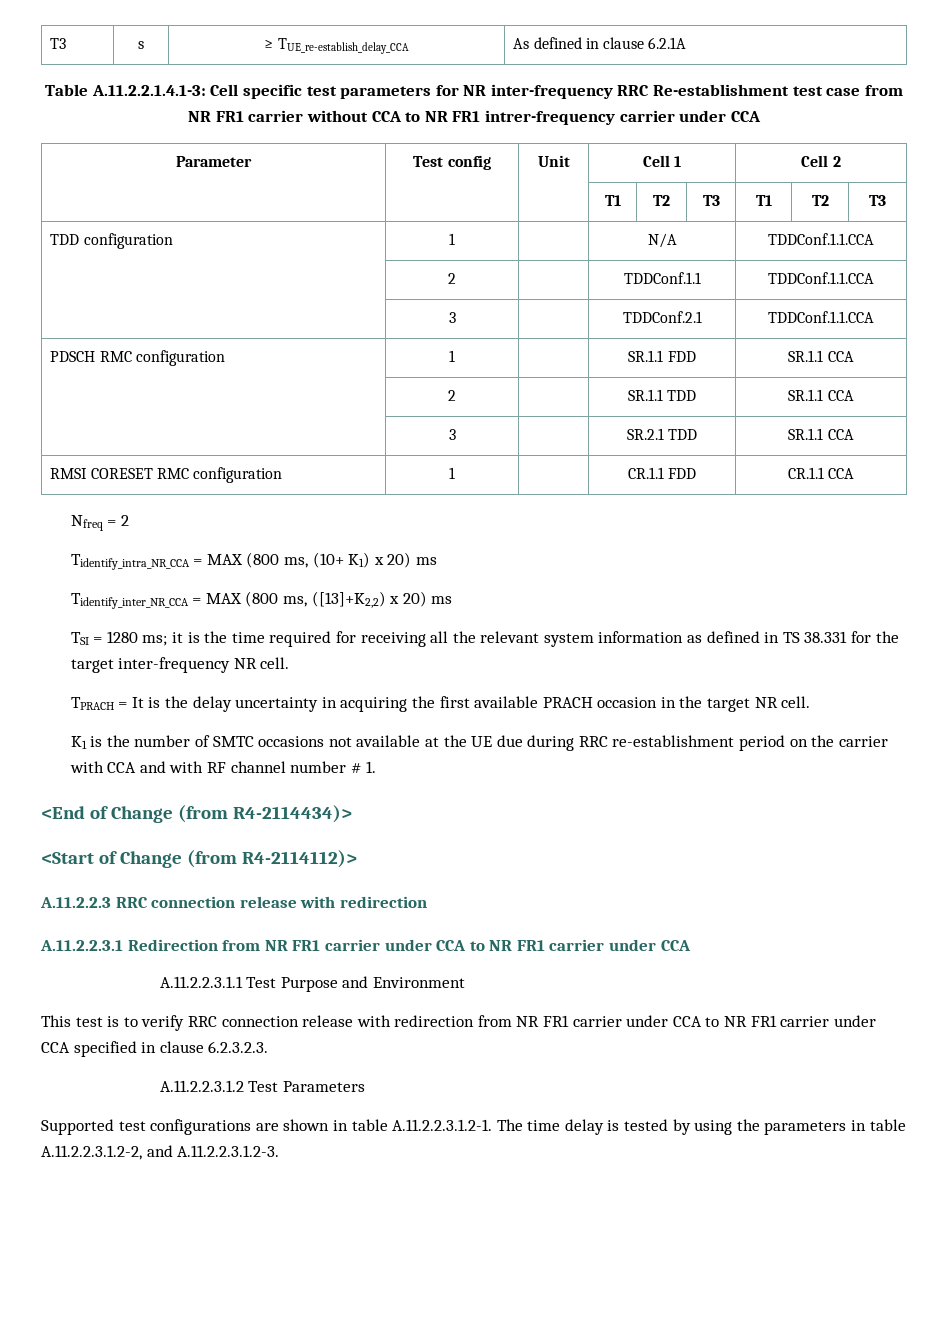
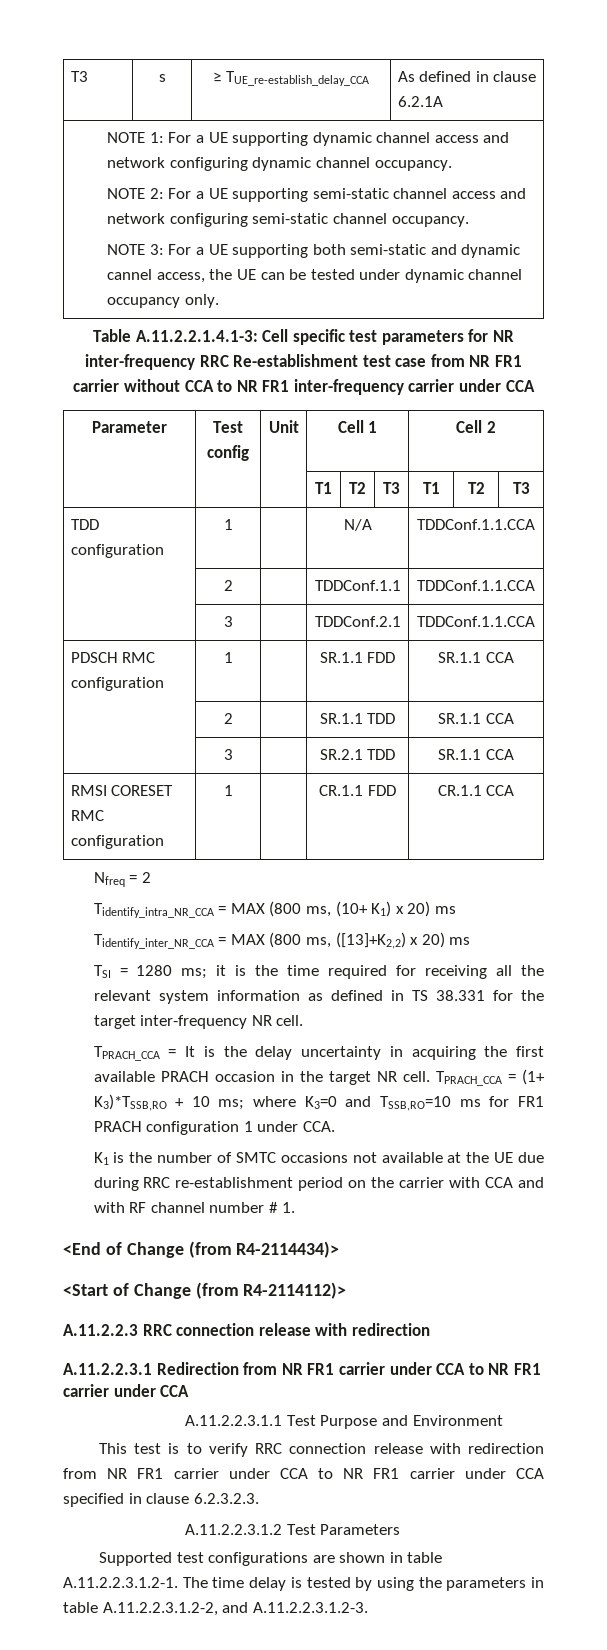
+ NOTE 1: For a UE supporting dynamic channel access and network configuring dynamic channel occupancy.
+ NOTE 2: For a UE supporting semi-static channel access and network configuring semi-static channel occupancy.
+ NOTE 3: For a UE supporting both semi-static and dynamic cannel access, the UE can be tested under dynamic channel occupancy only.
- Table A.11.2.2.1.4.1-3: Cell specific test parameters for NR inter-frequency RRC Re-establishment test case from NR FR1 carrier without CCA to NR FR1 intrer-frequency carrier under CCA
+ Table A.11.2.2.1.4.1-3: Cell specific test parameters for NR inter-frequency RRC Re-establishment test case from NR FR1 carrier without CCA to NR FR1 inter-frequency carrier under CCA
- TPRACH = It is the delay uncertainty in acquiring the first available PRACH occasion in the target NR cell.
+ TPRACH_CCA = It is the delay uncertainty in acquiring the first available PRACH occasion in the target NR cell. TPRACH_CCA = (1+ K3)*TSSB,RO + 10 ms; where K3=0 and TSSB,RO=10 ms for FR1 PRACH configuration 1 under CCA.

